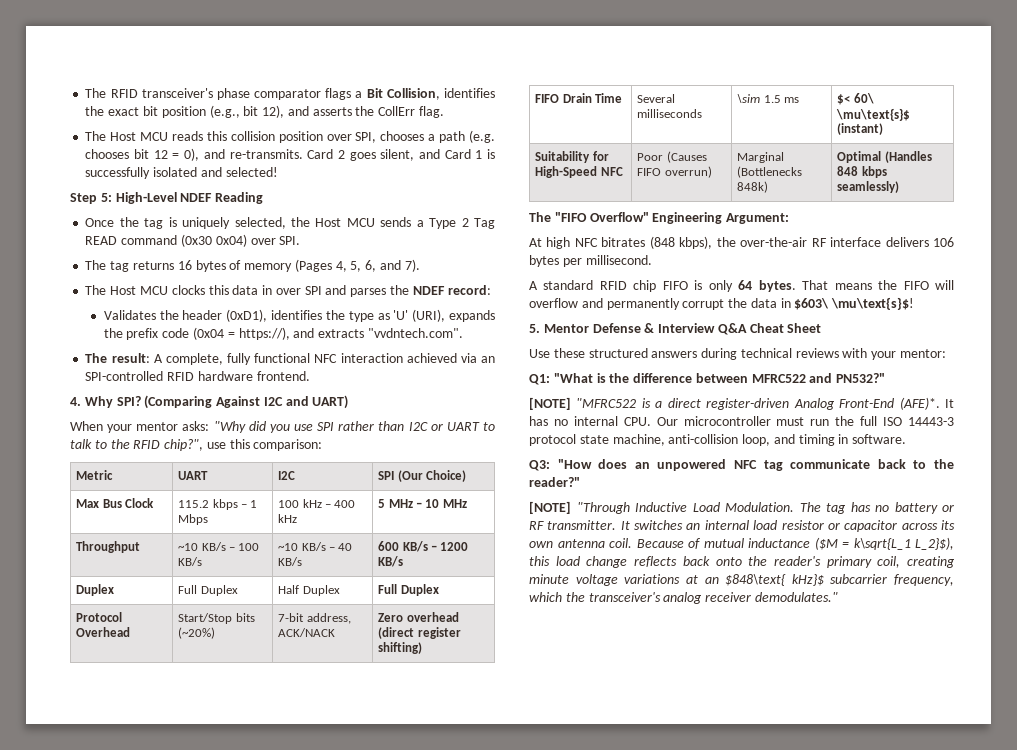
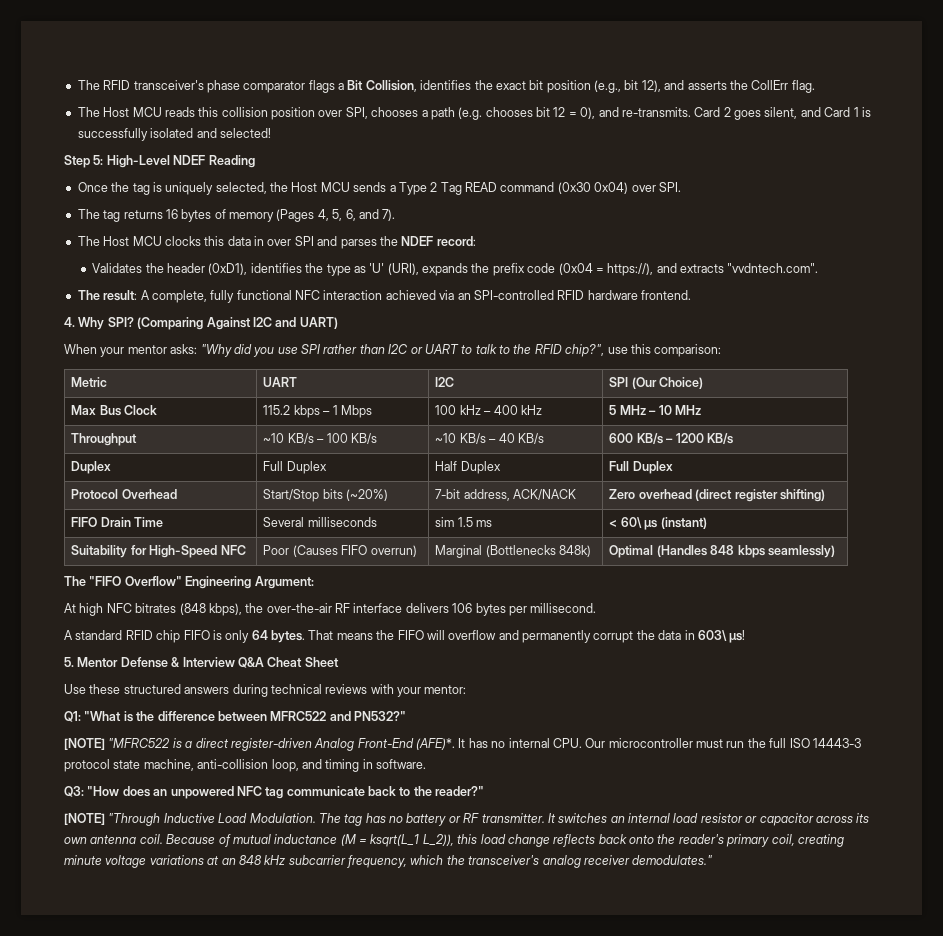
- FIFO Drain Time | Several milliseconds | \sim 1.5 ms | $< 60\ \mu\text{s}$ (instant)
+ FIFO Drain Time | Several milliseconds | sim 1.5 ms | < 60\ µs (instant)
- That means the FIFO will overflow and permanently corrupt the data in $603\ \mu\text{s}$!
+ That means the FIFO will overflow and permanently corrupt the data in 603\ µs!
- Because of mutual inductance ($M = k\sqrt{L_1 L_2}$), this load change reflects back onto the reader's primary coil, creating minute voltage variations at an $848\text{ kHz}$ subcarrier frequency, which the transceiver's analog receiver demodulates."
+ Because of mutual inductance (M = ksqrt(L_1 L_2)), this load change reflects back onto the reader's primary coil, creating minute voltage variations at an 848 kHz subcarrier frequency, which the transceiver's analog receiver demodulates."

